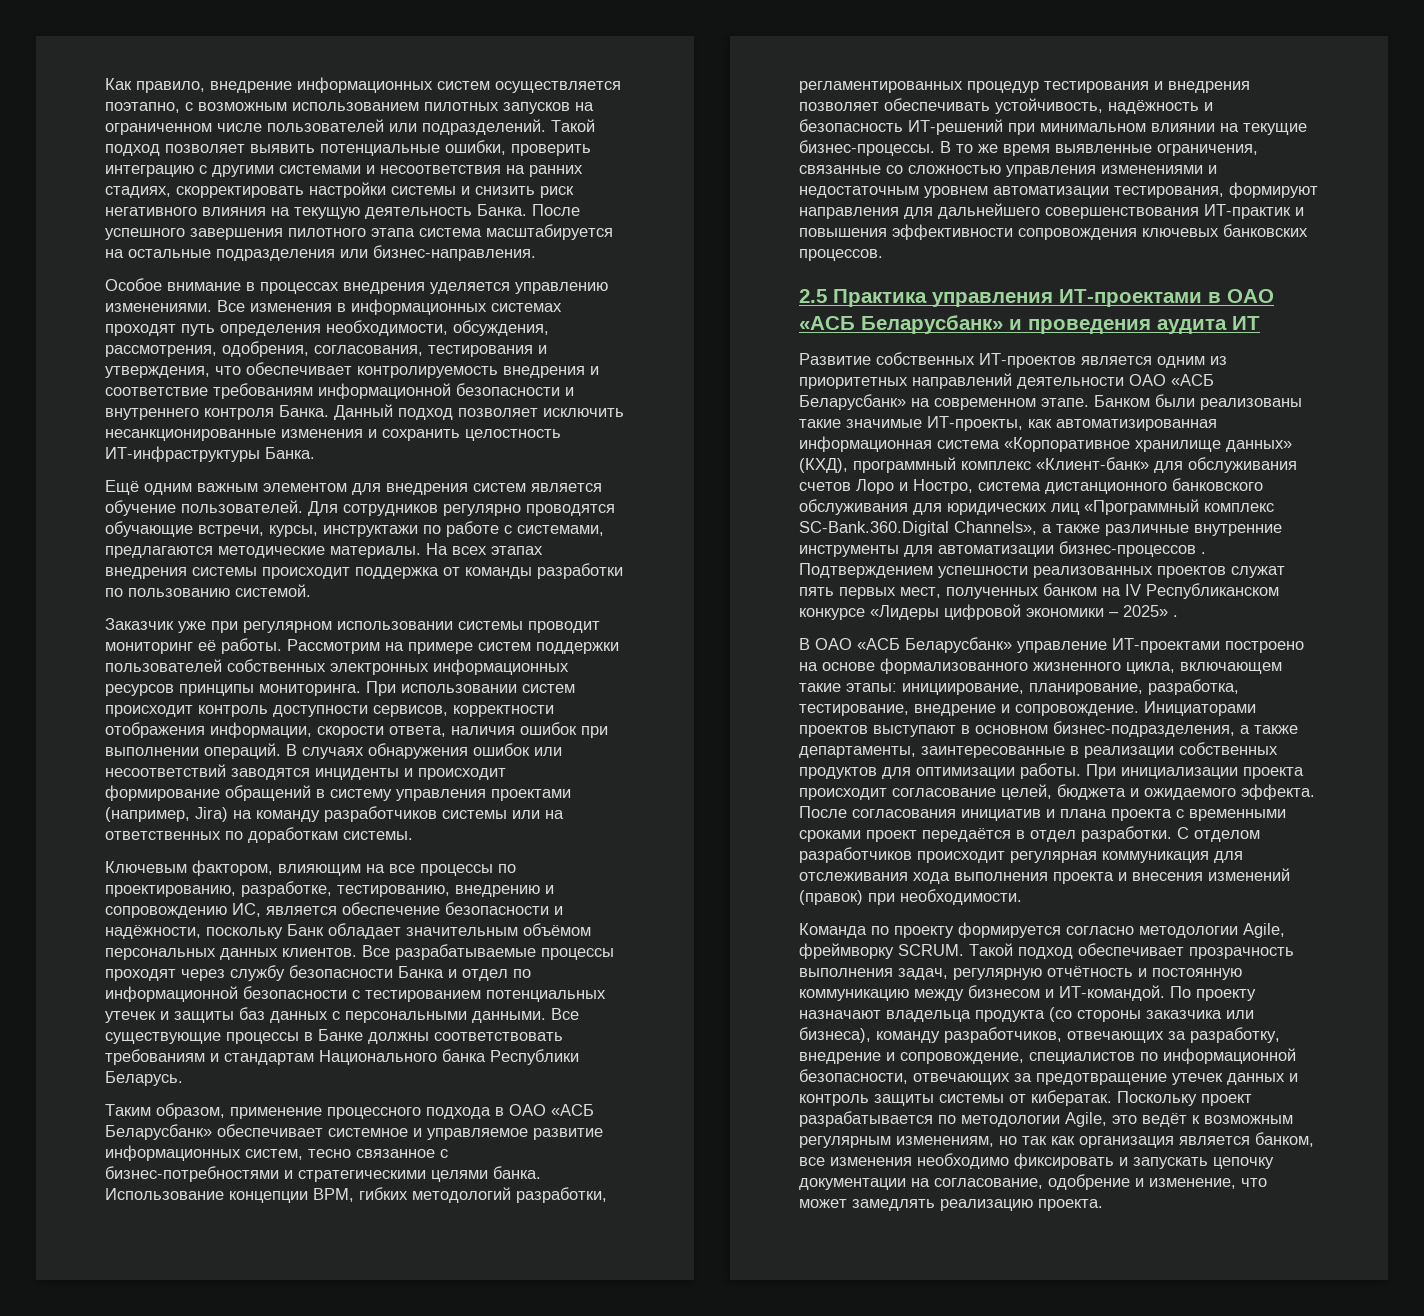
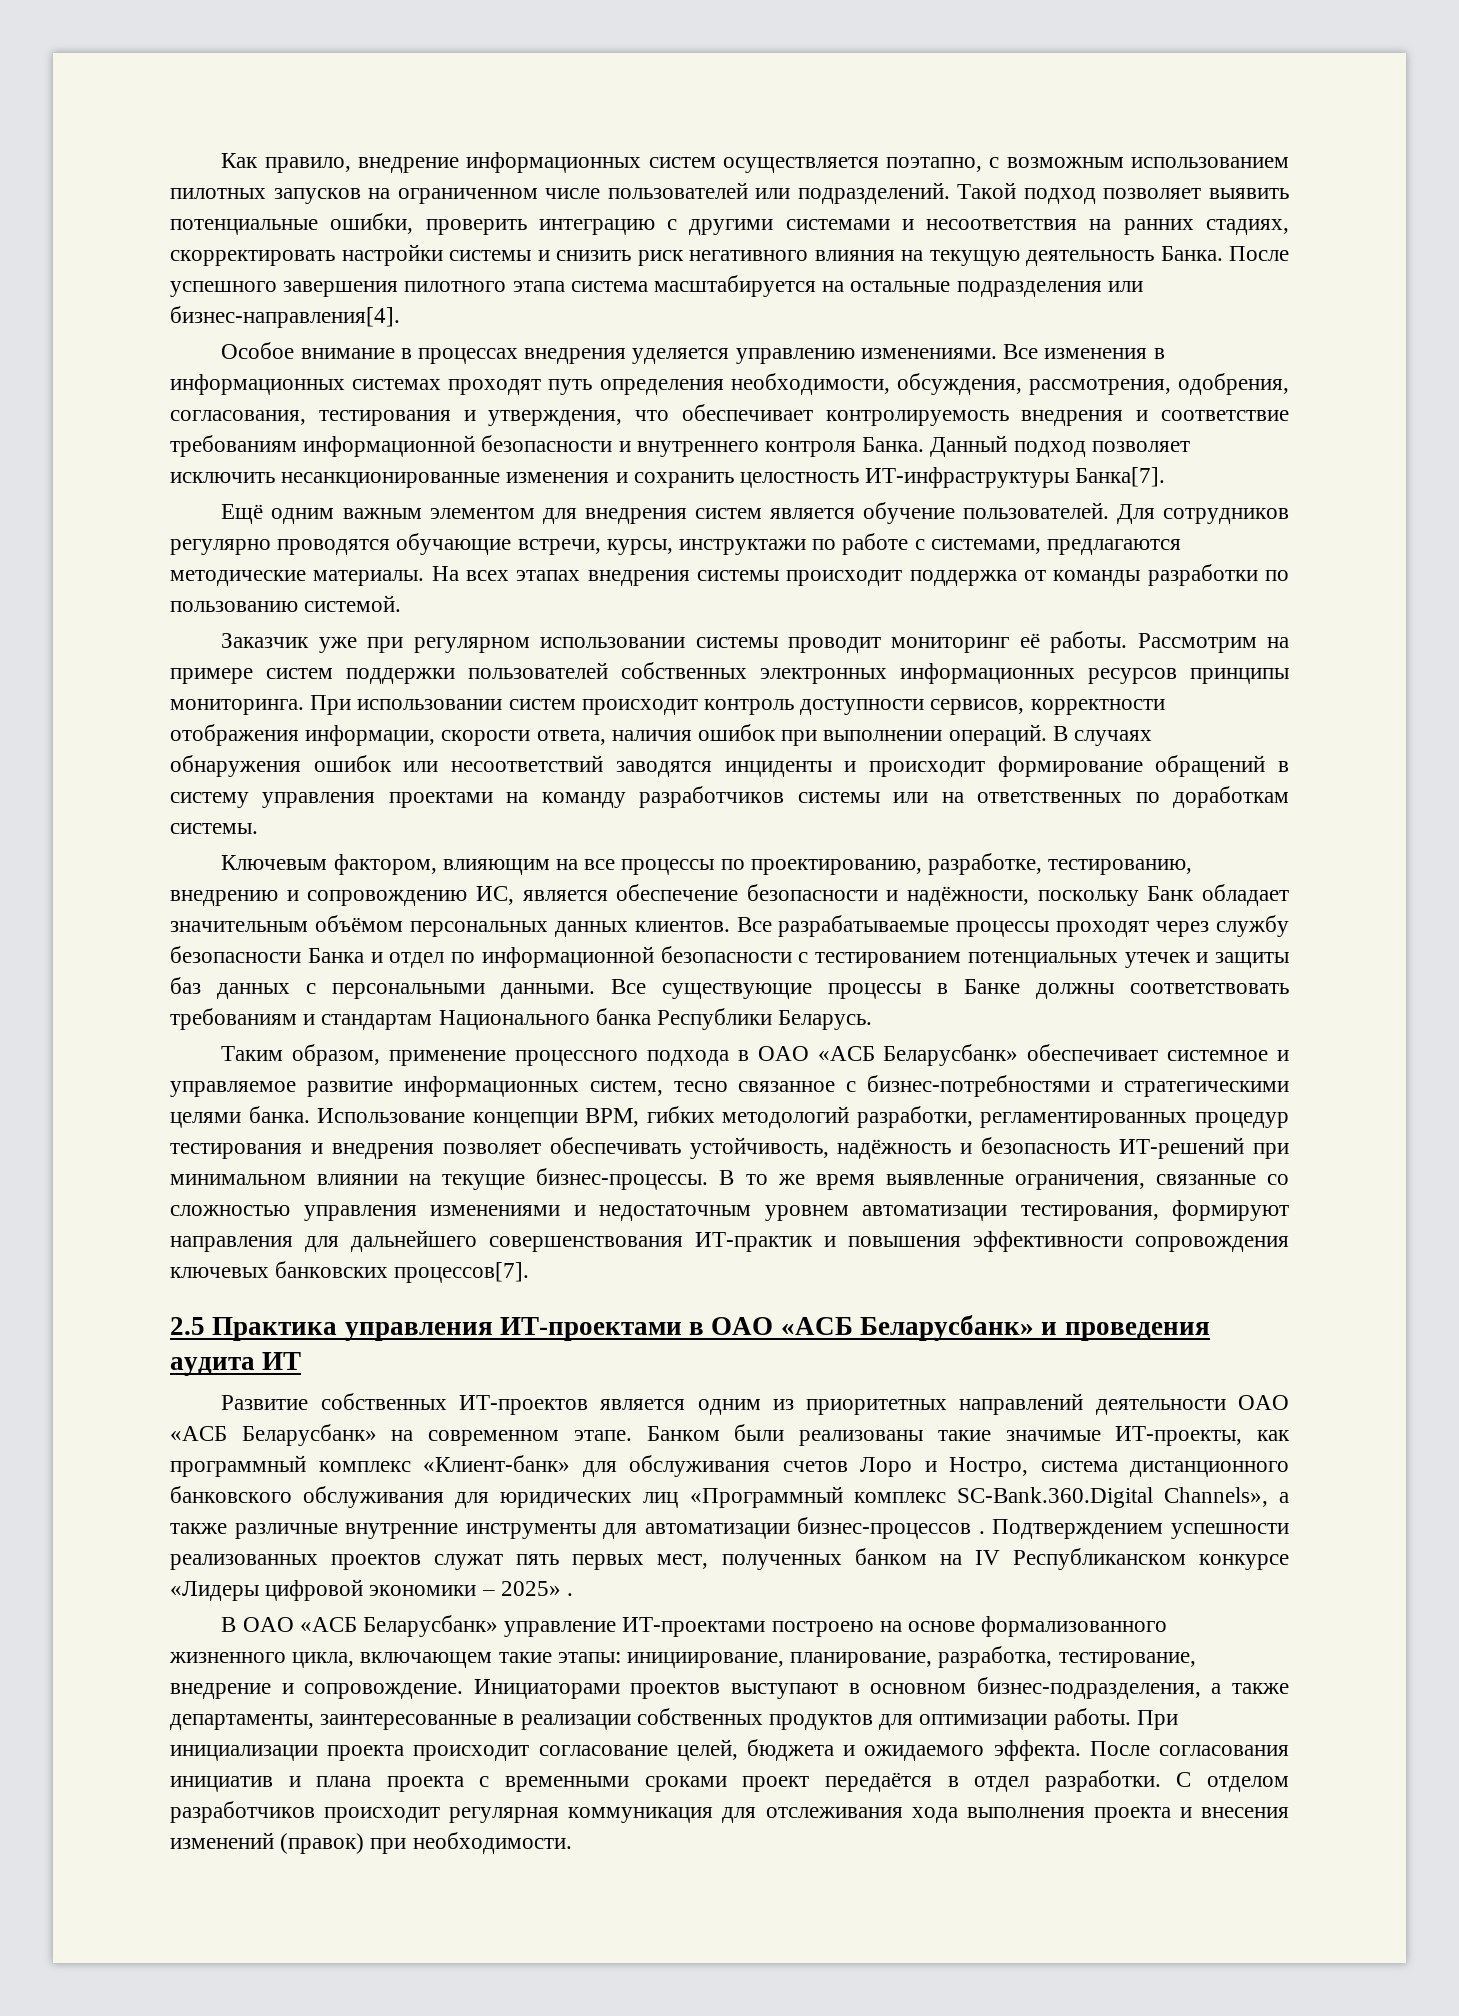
- После успешного завершения пилотного этапа система масштабируется на остальные подразделения или бизнес-направления.
+ После успешного завершения пилотного этапа система масштабируется на остальные подразделения или бизнес-направления[4].
- Данный подход позволяет исключить несанкционированные изменения и сохранить целостность ИТ-инфраструктуры Банка.
+ Данный подход позволяет исключить несанкционированные изменения и сохранить целостность ИТ-инфраструктуры Банка[7].
- В случаях обнаружения ошибок или несоответствий заводятся инциденты и происходит формирование обращений в систему управления проектами (например, Jira) на команду разработчиков системы или на ответственных по доработкам системы.
+ В случаях обнаружения ошибок или несоответствий заводятся инциденты и происходит формирование обращений в систему управления проектами на команду разработчиков системы или на ответственных по доработкам системы.
- В то же время выявленные ограничения, связанные со сложностью управления изменениями и недостаточным уровнем автоматизации тестирования, формируют направления для дальнейшего совершенствования ИТ-практик и повышения эффективности сопровождения ключевых банковских процессов.
+ В то же время выявленные ограничения, связанные со сложностью управления изменениями и недостаточным уровнем автоматизации тестирования, формируют направления для дальнейшего совершенствования ИТ-практик и повышения эффективности сопровождения ключевых банковских процессов[7].
- Банком были реализованы такие значимые ИТ-проекты, как автоматизированная информационная система «Корпоративное хранилище данных» (КХД), программный комплекс «Клиент-банк» для обслуживания счетов Лоро и Ностро, система дистанционного банковского обслуживания для юридических лиц «Программный комплекс SC-Bank.360.Digital Channels», а также различные внутренние инструменты для автоматизации бизнес-процессов .
+ Банком были реализованы такие значимые ИТ-проекты, как программный комплекс «Клиент-банк» для обслуживания счетов Лоро и Ностро, система дистанционного банковского обслуживания для юридических лиц «Программный комплекс SC-Bank.360.Digital Channels», а также различные внутренние инструменты для автоматизации бизнес-процессов .
- Команда по проекту формируется согласно методологии Agile, фреймворку SCRUM. Такой подход обеспечивает прозрачность выполнения задач, регулярную отчётность и постоянную коммуникацию между бизнесом и ИТ-командой. По проекту назначают владельца продукта (со стороны заказчика или бизнеса), команду разработчиков, отвечающих за разработку, внедрение и сопровождение, специалистов по информационной безопасности, отвечающих за предотвращение утечек данных и контроль защиты системы от кибератак. Поскольку проект разрабатывается по методологии Agile, это ведёт к возможным регулярным изменениям, но так как организация является банком, все изменения необходимо фиксировать и запускать цепочку документации на согласование, одобрение и изменение, что может замедлять реализацию проекта.

